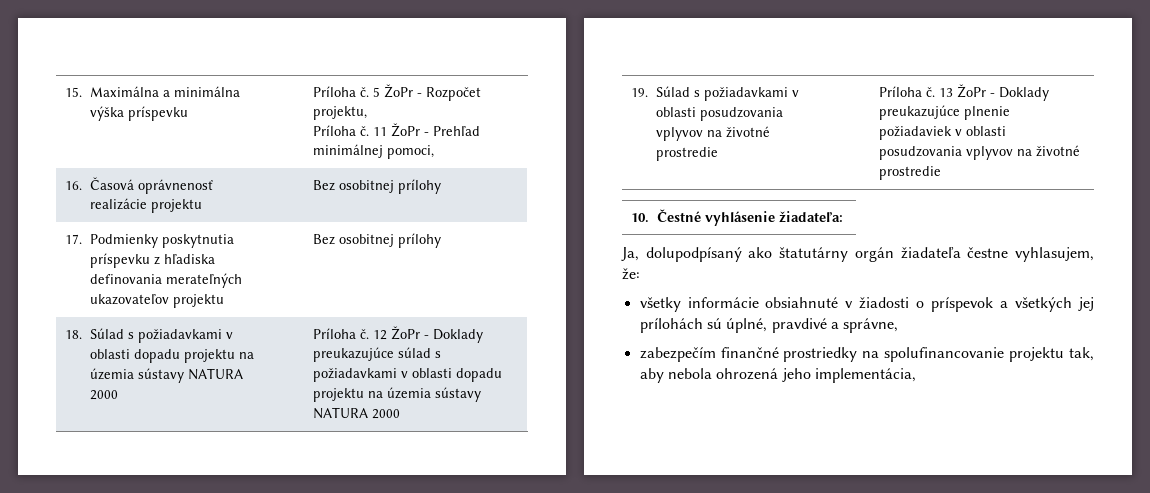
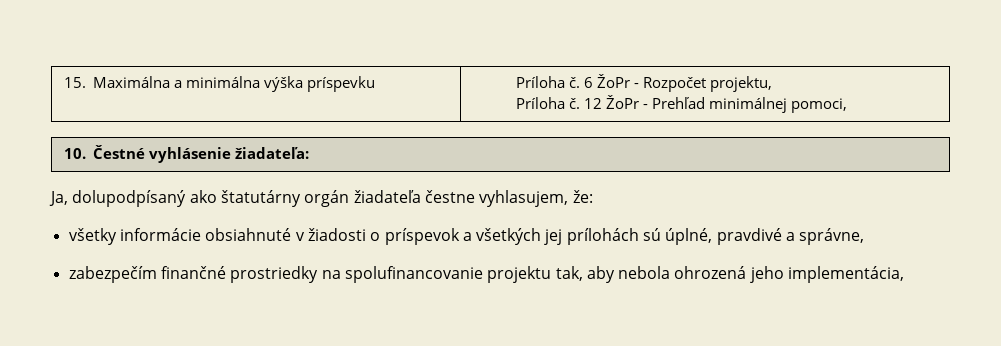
- 15. Maximálna a minimálna výška príspevku | Príloha č. 5 ŽoPr - Rozpočet projektu,
- Príloha č. 11 ŽoPr - Prehľad minimálnej pomoci,
+ 15. Maximálna a minimálna výška príspevku | Príloha č. 6 ŽoPr - Rozpočet projektu,
+ Príloha č. 12 ŽoPr - Prehľad minimálnej pomoci,
- 16. Časová oprávnenosť realizácie projektu | Bez osobitnej prílohy
- 17. Podmienky poskytnutia príspevku z hľadiska definovania merateľných ukazovateľov projektu | Bez osobitnej prílohy
- 18. Súlad s požiadavkami v oblasti dopadu projektu na územia sústavy NATURA 2000 | Príloha č. 12 ŽoPr - Doklady preukazujúce súlad s požiadavkami v oblasti dopadu projektu na územia sústavy NATURA 2000
- 19. Súlad s požiadavkami v oblasti posudzovania vplyvov na životné prostredie | Príloha č. 13 ŽoPr - Doklady preukazujúce plnenie požiadaviek v oblasti posudzovania vplyvov na životné prostredie

